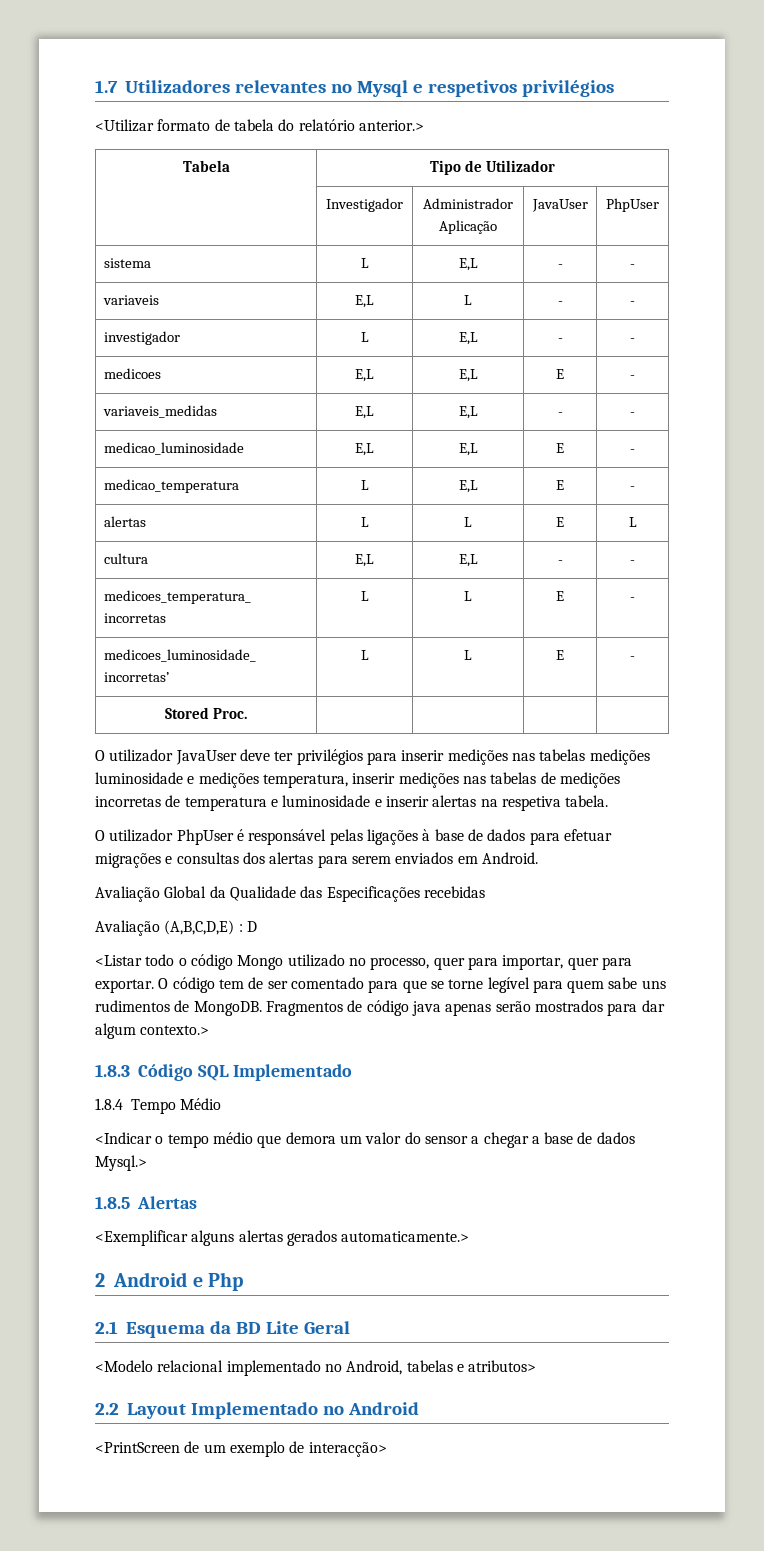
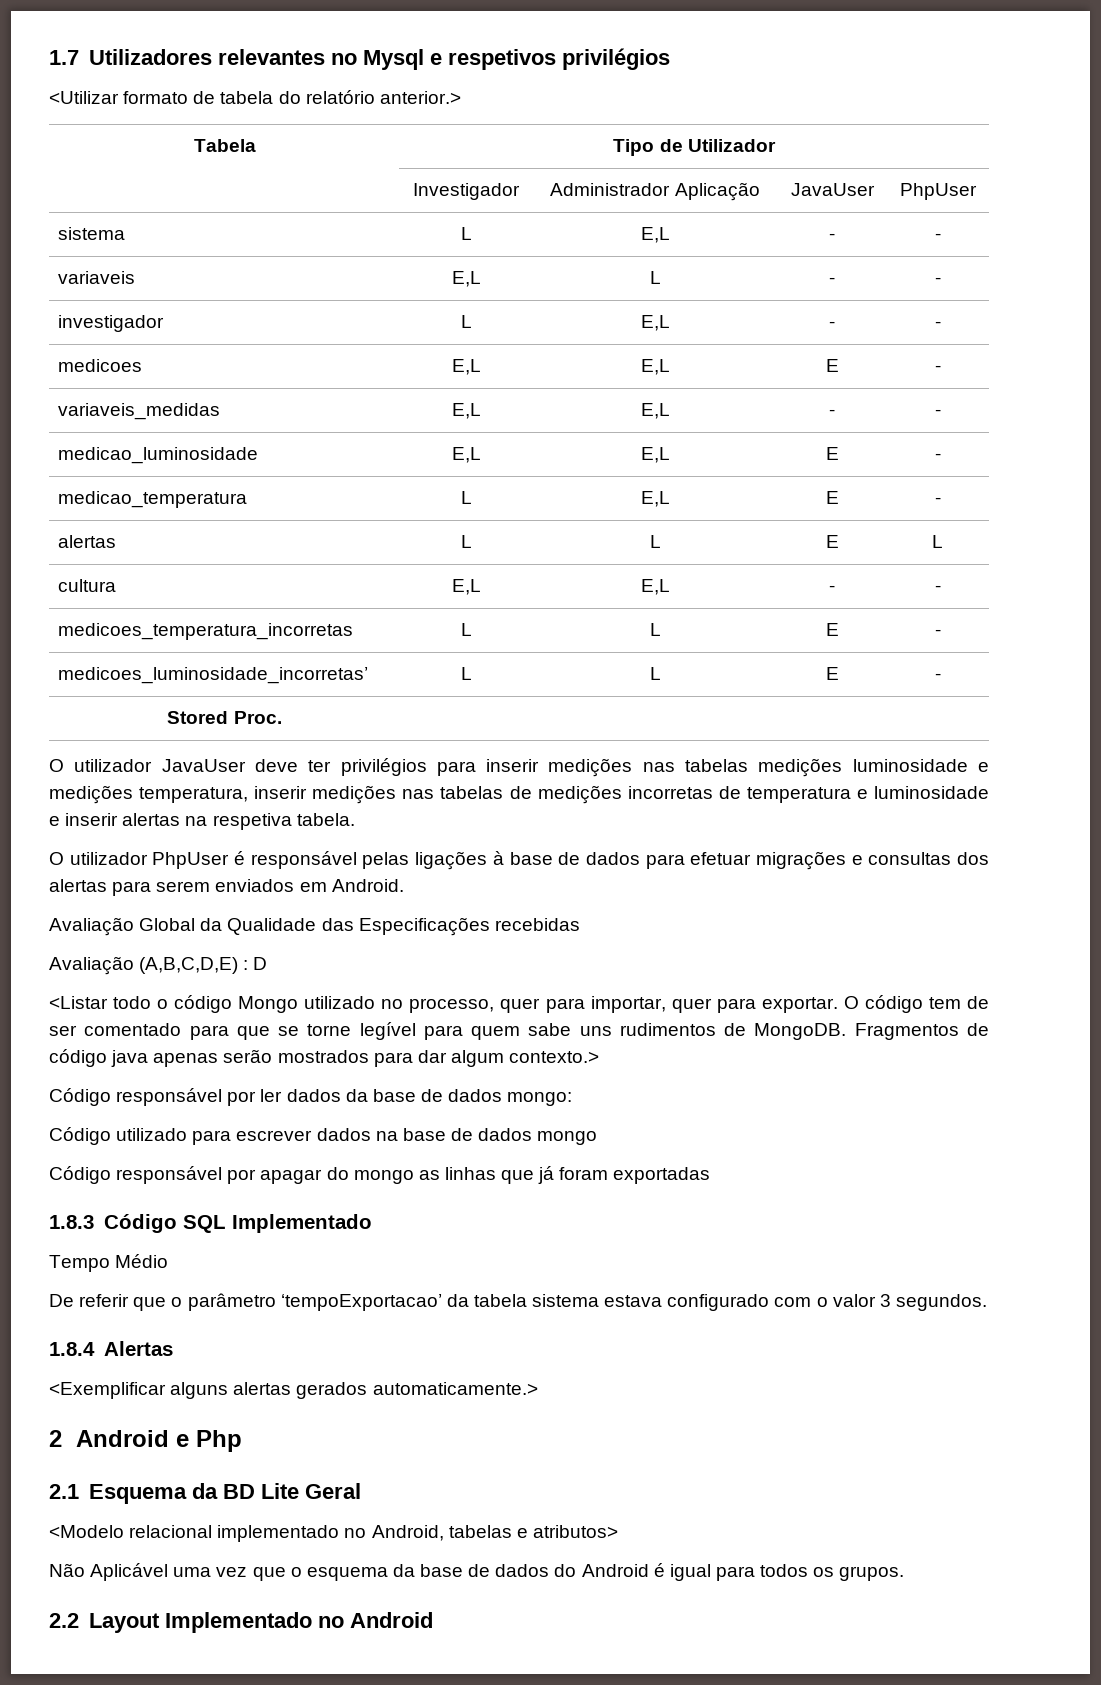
+ Código responsável por ler dados da base de dados mongo:
+ Código utilizado para escrever dados na base de dados mongo
+ Código responsável por apagar do mongo as linhas que já foram exportadas
- 1.8.4 Tempo Médio
+ Tempo Médio
- <Indicar o tempo médio que demora um valor do sensor a chegar a base de dados Mysql.>
- 1.8.5 Alertas
+ De referir que o parâmetro ‘tempoExportacao’ da tabela sistema estava configurado com o valor 3 segundos.
+ 1.8.4 Alertas
+ Não Aplicável uma vez que o esquema da base de dados do Android é igual para todos os grupos.
- <PrintScreen de um exemplo de interacção>

